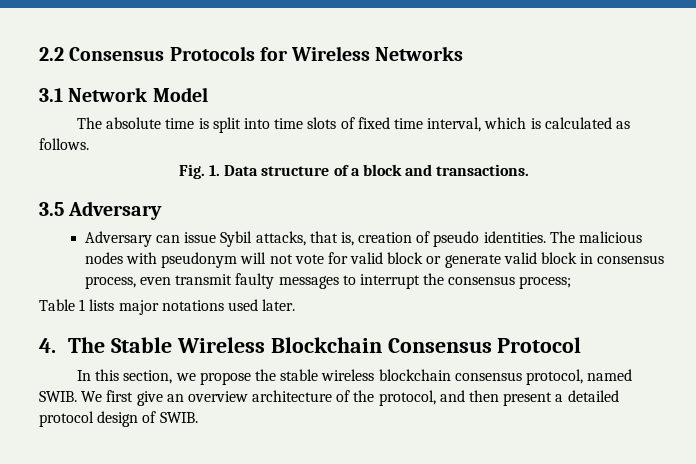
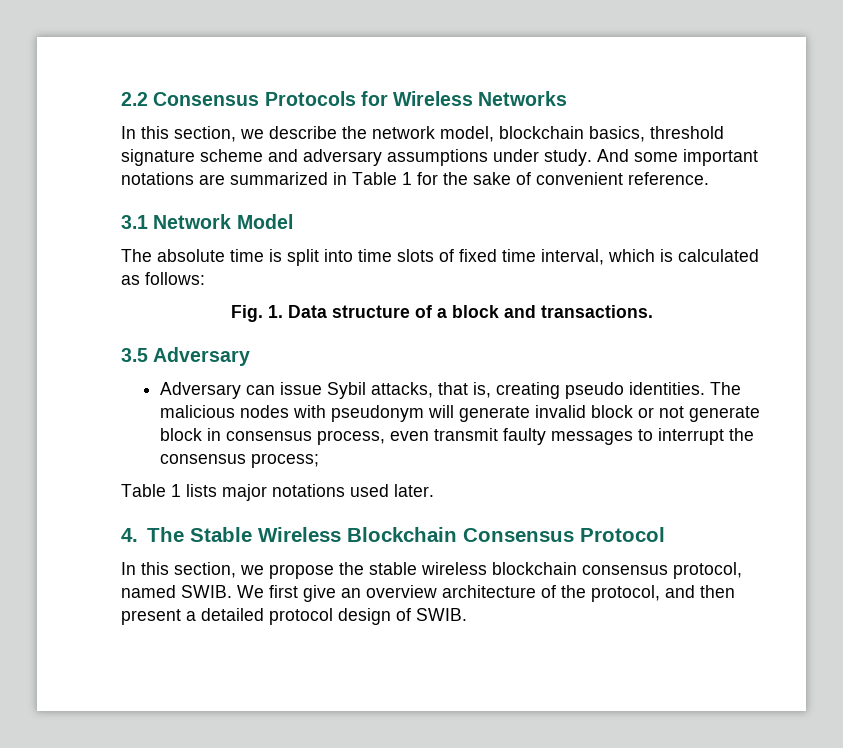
+ In this section, we describe the network model, blockchain basics, threshold signature scheme and adversary assumptions under study. And some important notations are summarized in Table 1 for the sake of convenient reference.
- The absolute time is split into time slots of fixed time interval, which is calculated as follows.
+ The absolute time is split into time slots of fixed time interval, which is calculated as follows:
- Adversary can issue Sybil attacks, that is, creation of pseudo identities.
+ Adversary can issue Sybil attacks, that is, creating pseudo identities.
- The malicious nodes with pseudonym will not vote for valid block or generate valid block in consensus process, even transmit faulty messages to interrupt the consensus process;
+ The malicious nodes with pseudonym will generate invalid block or not generate block in consensus process, even transmit faulty messages to interrupt the consensus process;

